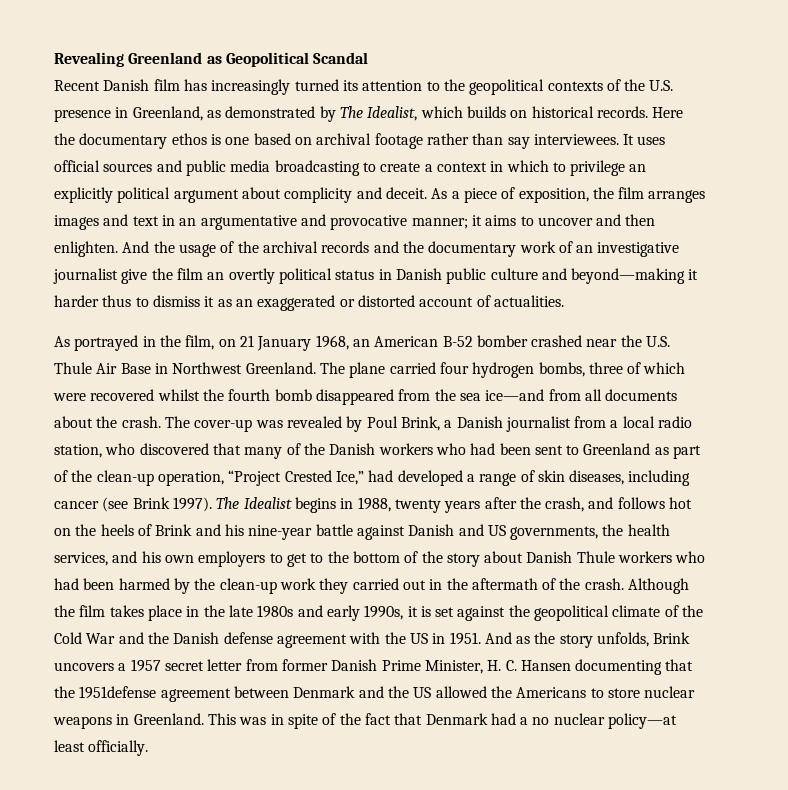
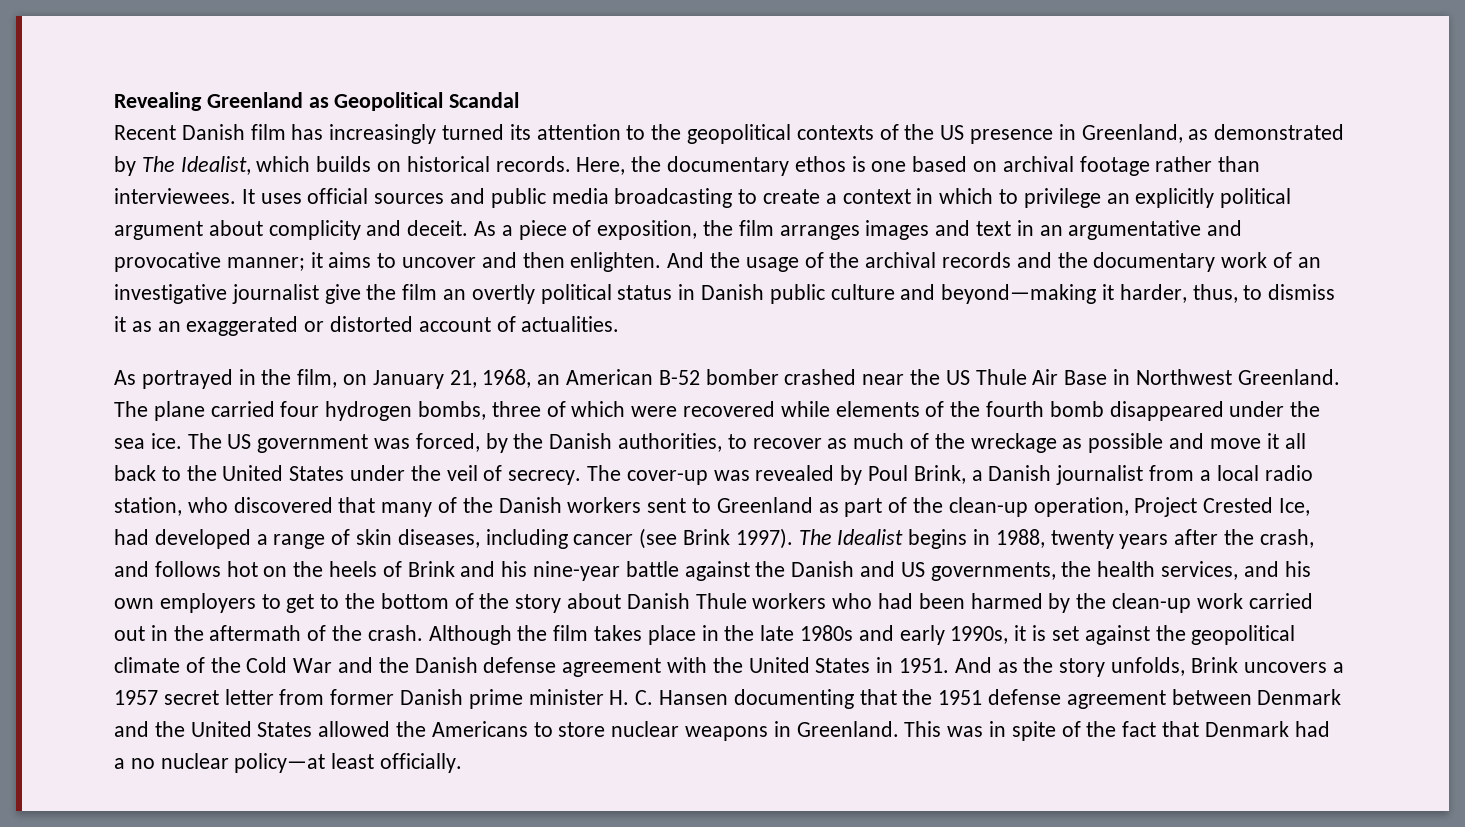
- Recent Danish film has increasingly turned its attention to the geopolitical contexts of the U.S. presence in Greenland, as demonstrated by The Idealist, which builds on historical records.
+ Recent Danish film has increasingly turned its attention to the geopolitical contexts of the US presence in Greenland, as demonstrated by The Idealist, which builds on historical records.
- Here the documentary ethos is one based on archival footage rather than say interviewees.
+ Here, the documentary ethos is one based on archival footage rather than interviewees.
- And the usage of the archival records and the documentary work of an investigative journalist give the film an overtly political status in Danish public culture and beyond—making it harder thus to dismiss it as an exaggerated or distorted account of actualities.
+ And the usage of the archival records and the documentary work of an investigative journalist give the film an overtly political status in Danish public culture and beyond—making it harder, thus, to dismiss it as an exaggerated or distorted account of actualities.
- As portrayed in the film, on 21 January 1968, an American B-52 bomber crashed near the U.S. Thule Air Base in Northwest Greenland.
+ As portrayed in the film, on January 21, 1968, an American B-52 bomber crashed near the US Thule Air Base in Northwest Greenland.
- The plane carried four hydrogen bombs, three of which were recovered whilst the fourth bomb disappeared from the sea ice—and from all documents about the crash.
+ The plane carried four hydrogen bombs, three of which were recovered while elements of the fourth bomb disappeared under the sea ice. The US government was forced, by the Danish authorities, to recover as much of the wreckage as possible and move it all back to the United States under the veil of secrecy.
- The cover-up was revealed by Poul Brink, a Danish journalist from a local radio station, who discovered that many of the Danish workers who had been sent to Greenland as part of the clean-up operation, “Project Crested Ice,” had developed a range of skin diseases, including cancer (see Brink 1997).
+ The cover-up was revealed by Poul Brink, a Danish journalist from a local radio station, who discovered that many of the Danish workers sent to Greenland as part of the clean-up operation, Project Crested Ice, had developed a range of skin diseases, including cancer (see Brink 1997).
- The Idealist begins in 1988, twenty years after the crash, and follows hot on the heels of Brink and his nine-year battle against Danish and US governments, the health services, and his own employers to get to the bottom of the story about Danish Thule workers who had been harmed by the clean-up work they carried out in the aftermath of the crash.
+ The Idealist begins in 1988, twenty years after the crash, and follows hot on the heels of Brink and his nine-year battle against the Danish and US governments, the health services, and his own employers to get to the bottom of the story about Danish Thule workers who had been harmed by the clean-up work carried out in the aftermath of the crash.
- Although the film takes place in the late 1980s and early 1990s, it is set against the geopolitical climate of the Cold War and the Danish defense agreement with the US in 1951.
+ Although the film takes place in the late 1980s and early 1990s, it is set against the geopolitical climate of the Cold War and the Danish defense agreement with the United States in 1951.
- And as the story unfolds, Brink uncovers a 1957 secret letter from former Danish Prime Minister, H. C. Hansen documenting that the 1951defense agreement between Denmark and the US allowed the Americans to store nuclear weapons in Greenland.
+ And as the story unfolds, Brink uncovers a 1957 secret letter from former Danish prime minister H. C. Hansen documenting that the 1951 defense agreement between Denmark and the United States allowed the Americans to store nuclear weapons in Greenland.

